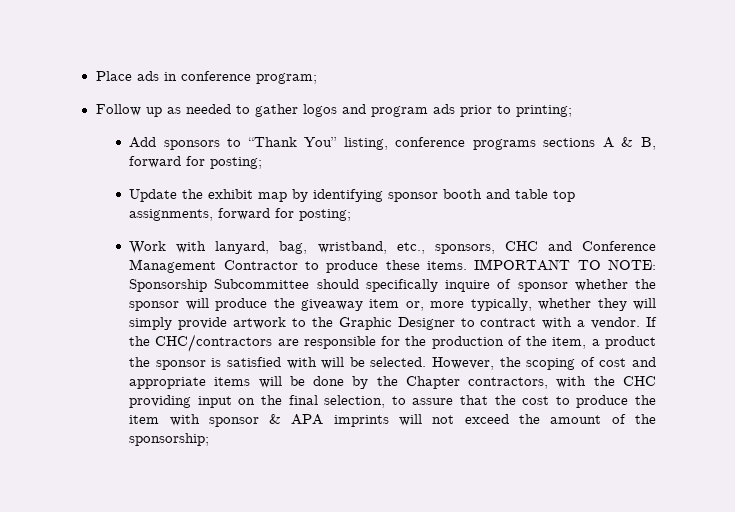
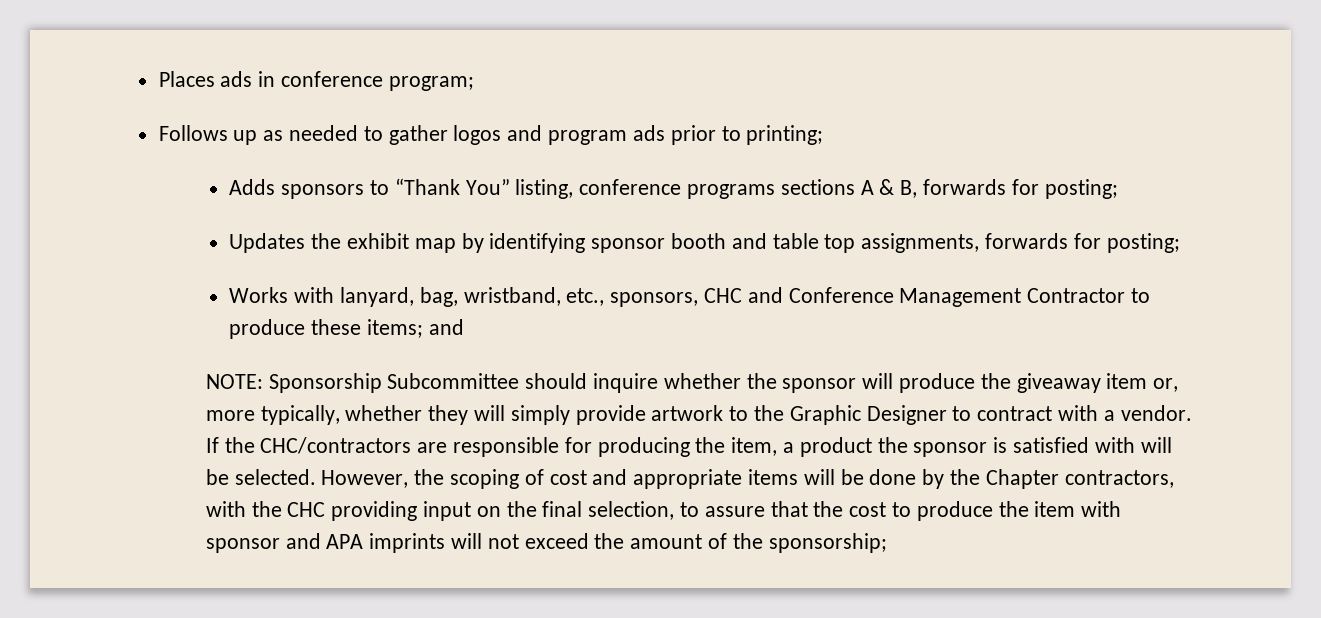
- Place ads in conference program;
+ Places ads in conference program;
- Follow up as needed to gather logos and program ads prior to printing;
+ Follows up as needed to gather logos and program ads prior to printing;
- Add sponsors to “Thank You” listing, conference programs sections A & B, forward for posting;
- Update the exhibit map by identifying sponsor booth and table top assignments, forward for posting;
- Work with lanyard, bag, wristband, etc., sponsors, CHC and Conference Management Contractor to produce these items. IMPORTANT TO NOTE:
+ Adds sponsors to “Thank You” listing, conference programs sections A & B, forwards for posting;
+ Updates the exhibit map by identifying sponsor booth and table top assignments, forwards for posting;
+ Works with lanyard, bag, wristband, etc., sponsors, CHC and Conference Management Contractor to produce these items; and
+ NOTE:
- Sponsorship Subcommittee should specifically inquire of sponsor whether the sponsor will produce the giveaway item or, more typically, whether they will simply provide artwork to the Graphic Designer to contract with a vendor.
+ Sponsorship Subcommittee should inquire whether the sponsor will produce the giveaway item or, more typically, whether they will simply provide artwork to the Graphic Designer to contract with a vendor.
- If the CHC/contractors are responsible for the production of the item, a product the sponsor is satisfied with will be selected.
+ If the CHC/contractors are responsible for producing the item, a product the sponsor is satisfied with will be selected.
- However, the scoping of cost and appropriate items will be done by the Chapter contractors, with the CHC providing input on the final selection, to assure that the cost to produce the item with sponsor & APA imprints will not exceed the amount of the sponsorship;
+ However, the scoping of cost and appropriate items will be done by the Chapter contractors, with the CHC providing input on the final selection, to assure that the cost to produce the item with sponsor and APA imprints will not exceed the amount of the sponsorship;

